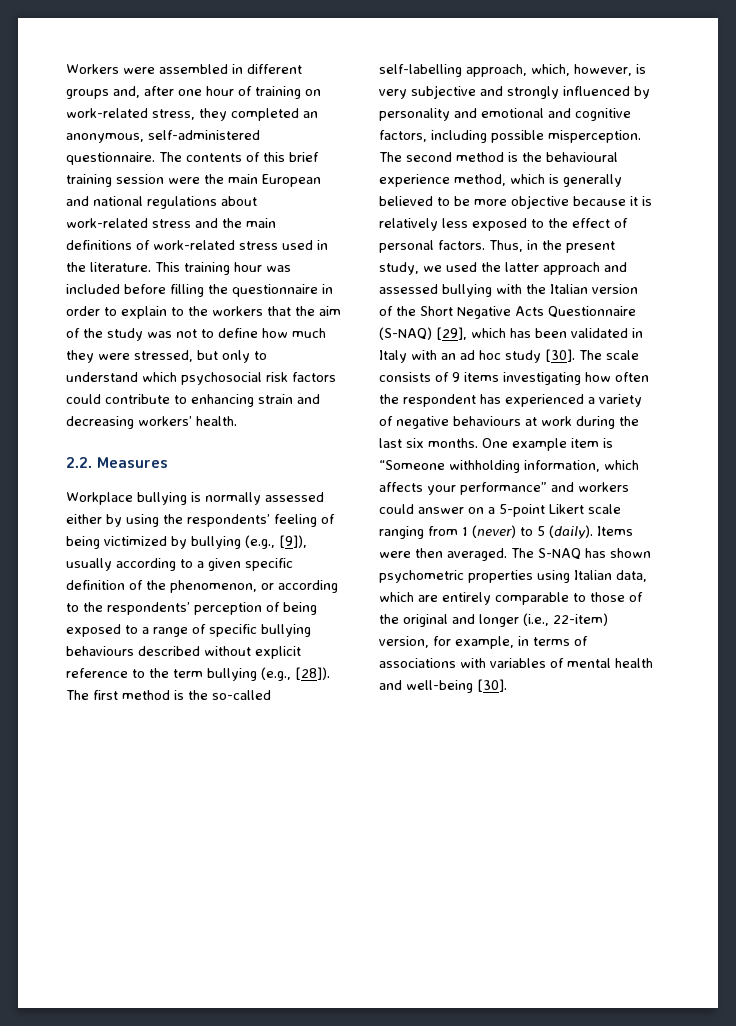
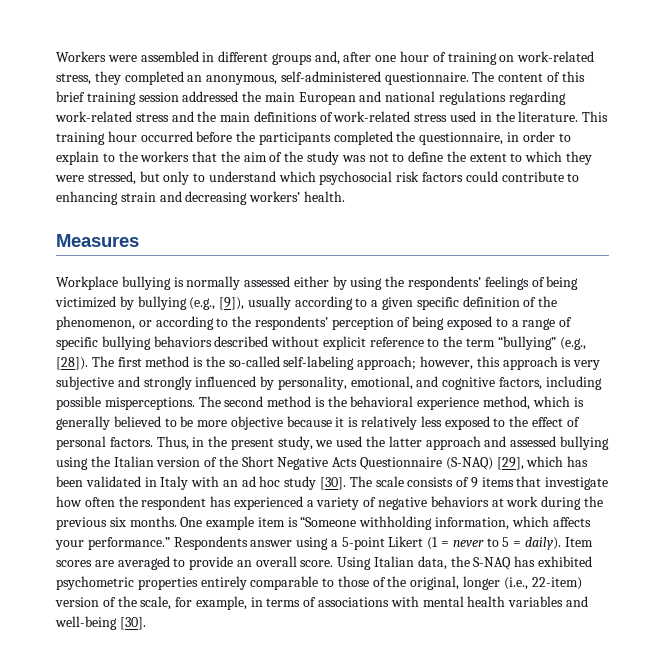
- The contents of this brief training session were the main European and national regulations about work-related stress and the main definitions of work-related stress used in the literature.
+ The content of this brief training session addressed the main European and national regulations regarding work-related stress and the main definitions of work-related stress used in the literature.
- This training hour was included before filling the questionnaire in order to explain to the workers that the aim of the study was not to define how much they were stressed, but only to understand which psychosocial risk factors could contribute to enhancing strain and decreasing workers’ health.
+ This training hour occurred before the participants completed the questionnaire, in order to explain to the workers that the aim of the study was not to define the extent to which they were stressed, but only to understand which psychosocial risk factors could contribute to enhancing strain and decreasing workers’ health.
- 2.2. Measures
+ Measures
- Workplace bullying is normally assessed either by using the respondents’ feeling of being victimized by bullying (e.g., [9]), usually according to a given specific definition of the phenomenon, or according to the respondents’ perception of being exposed to a range of specific bullying behaviours described without explicit reference to the term bullying (e.g., [28]).
+ Workplace bullying is normally assessed either by using the respondents’ feelings of being victimized by bullying (e.g., [9]), usually according to a given specific definition of the phenomenon, or according to the respondents’ perception of being exposed to a range of specific bullying behaviors described without explicit reference to the term “bullying” (e.g., [28]).
- The first method is the so-called self-labelling approach, which, however, is very subjective and strongly influenced by personality and emotional and cognitive factors, including possible misperception.
+ The first method is the so-called self-labeling approach; however, this approach is very subjective and strongly influenced by personality, emotional, and cognitive factors, including possible misperceptions.
- The second method is the behavioural experience method, which is generally believed to be more objective because it is relatively less exposed to the effect of personal factors.
+ The second method is the behavioral experience method, which is generally believed to be more objective because it is relatively less exposed to the effect of personal factors.
- Thus, in the present study, we used the latter approach and assessed bullying with the Italian version of the Short Negative Acts Questionnaire (S-NAQ) [29], which has been validated in Italy with an ad hoc study [30].
+ Thus, in the present study, we used the latter approach and assessed bullying using the Italian version of the Short Negative Acts Questionnaire (S-NAQ) [29], which has been validated in Italy with an ad hoc study [30].
- The scale consists of 9 items investigating how often the respondent has experienced a variety of negative behaviours at work during the last six months.
+ The scale consists of 9 items that investigate how often the respondent has experienced a variety of negative behaviors at work during the previous six months.
- One example item is “Someone withholding information, which affects your performance” and workers could answer on a 5-point Likert scale ranging from 1 (never) to 5 (daily). Items were then averaged. The S-NAQ has shown psychometric properties using Italian data, which are entirely comparable to those of the original and longer (i.e., 22-item) version, for example, in terms of associations with variables of mental health and well-being [30].
+ One example item is “Someone withholding information, which affects your performance.” Respondents answer using a 5-point Likert (1 = never to 5 = daily). Item scores are averaged to provide an overall score. Using Italian data, the S-NAQ has exhibited psychometric properties entirely comparable to those of the original, longer (i.e., 22-item) version of the scale, for example, in terms of associations with mental health variables and well-being [30].

